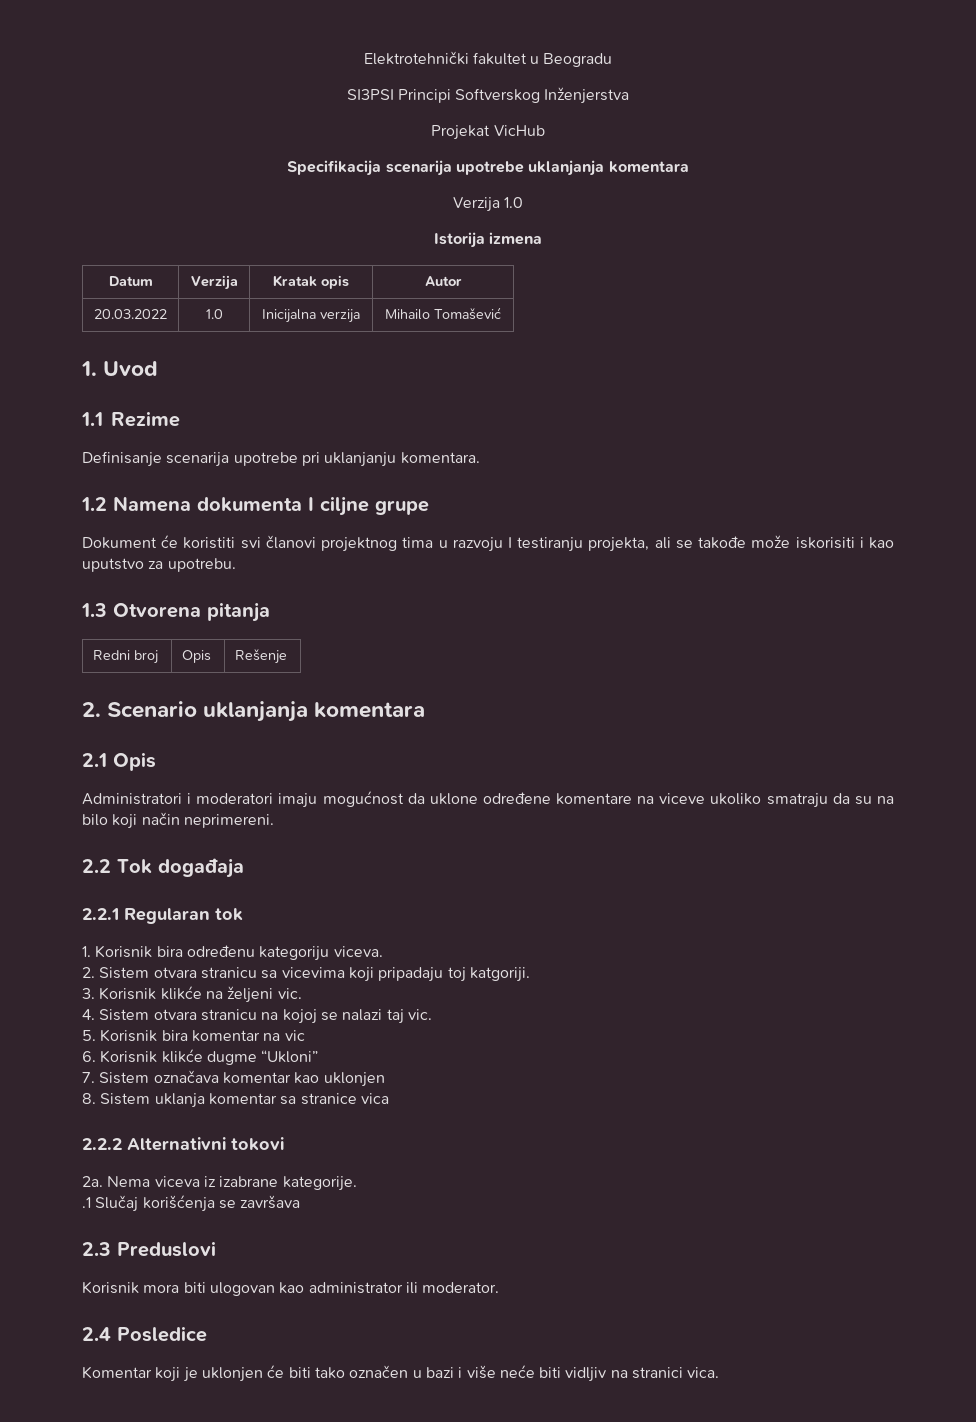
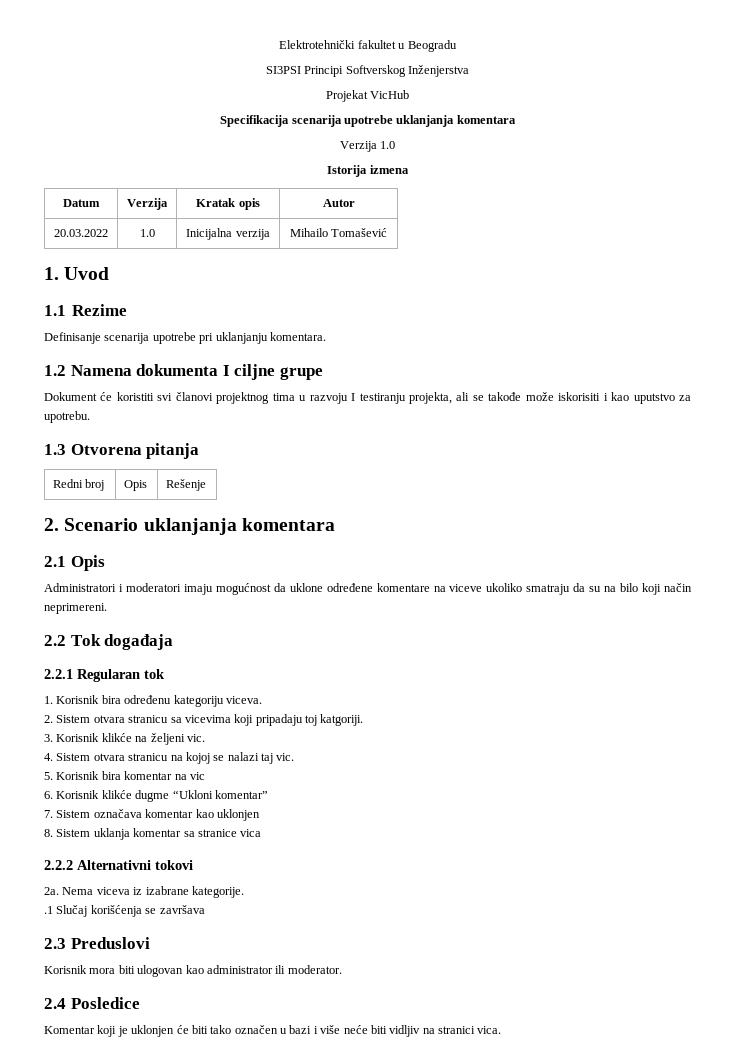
- 6. Korisnik klikće dugme “Ukloni”
+ 6. Korisnik klikće dugme “Ukloni komentar”

